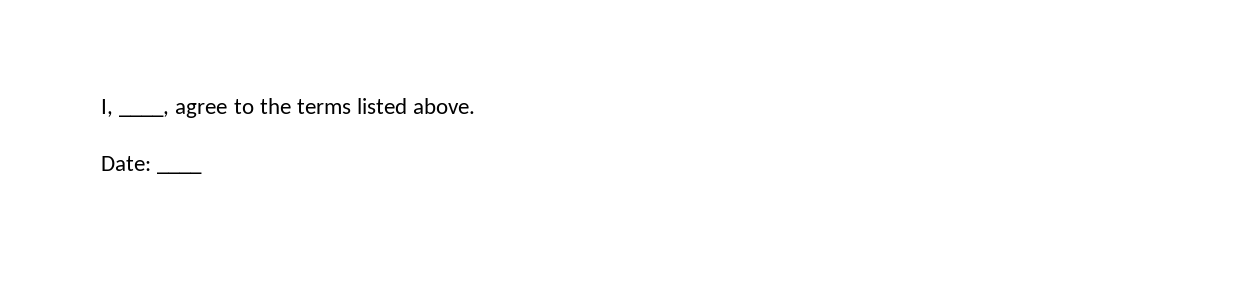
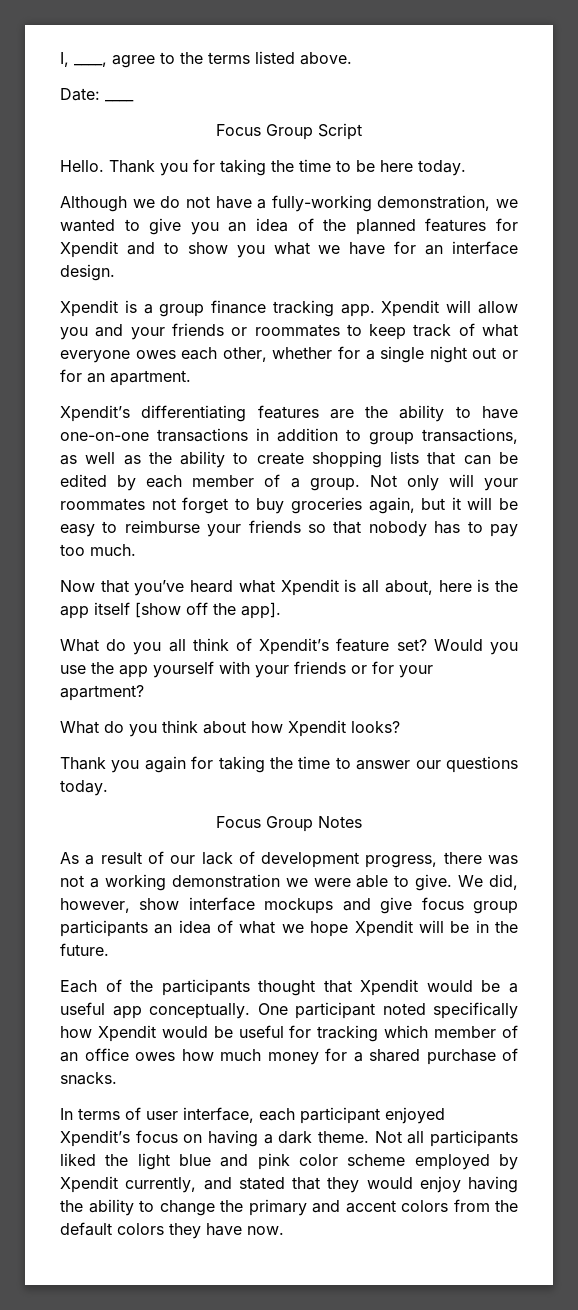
+ Focus Group Script
+ Hello. Thank you for taking the time to be here today.
+ Although we do not have a fully-working demonstration, we wanted to give you an idea of the planned features for Xpendit and to show you what we have for an interface design.
+ Xpendit is a group finance tracking app. Xpendit will allow you and your friends or roommates to keep track of what everyone owes each other, whether for a single night out or for an apartment.
+ Xpendit’s differentiating features are the ability to have one-on-one transactions in addition to group transactions, as well as the ability to create shopping lists that can be edited by each member of a group. Not only will your roommates not forget to buy groceries again, but it will be easy to reimburse your friends so that nobody has to pay too much.
+ Now that you’ve heard what Xpendit is all about, here is the app itself [show off the app].
+ What do you all think of Xpendit’s feature set? Would you use the app yourself with your friends or for your apartment?
+ What do you think about how Xpendit looks?
+ Thank you again for taking the time to answer our questions today.
+ Focus Group Notes
+ As a result of our lack of development progress, there was not a working demonstration we were able to give. We did, however, show interface mockups and give focus group participants an idea of what we hope Xpendit will be in the future.
+ Each of the participants thought that Xpendit would be a useful app conceptually. One participant noted specifically how Xpendit would be useful for tracking which member of an office owes how much money for a shared purchase of snacks.
+ In terms of user interface, each participant enjoyed Xpendit’s focus on having a dark theme. Not all participants liked the light blue and pink color scheme employed by Xpendit currently, and stated that they would enjoy having the ability to change the primary and accent colors from the default colors they have now.

